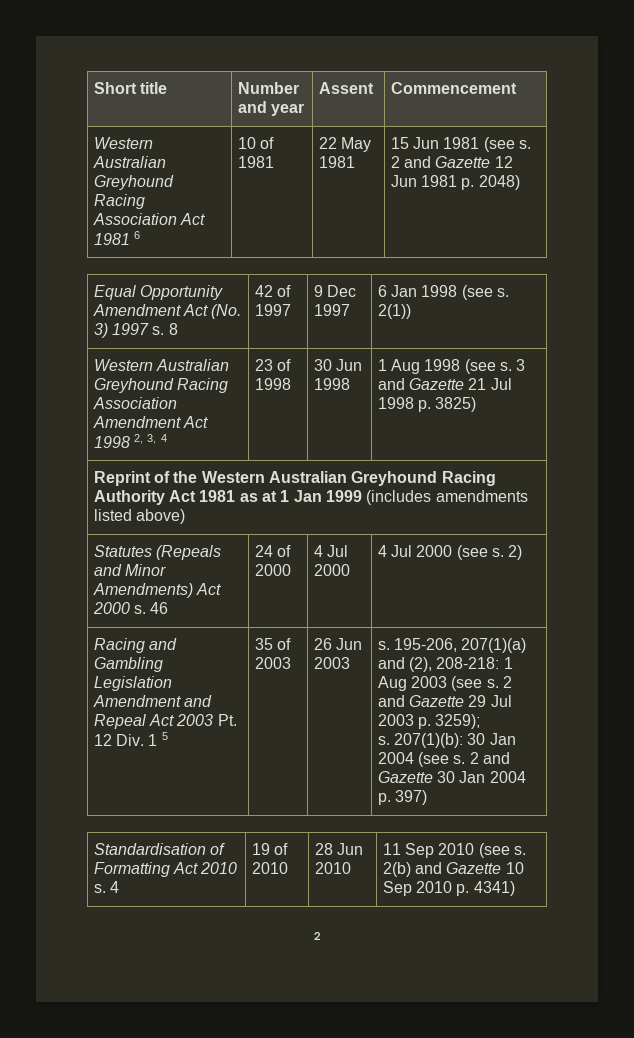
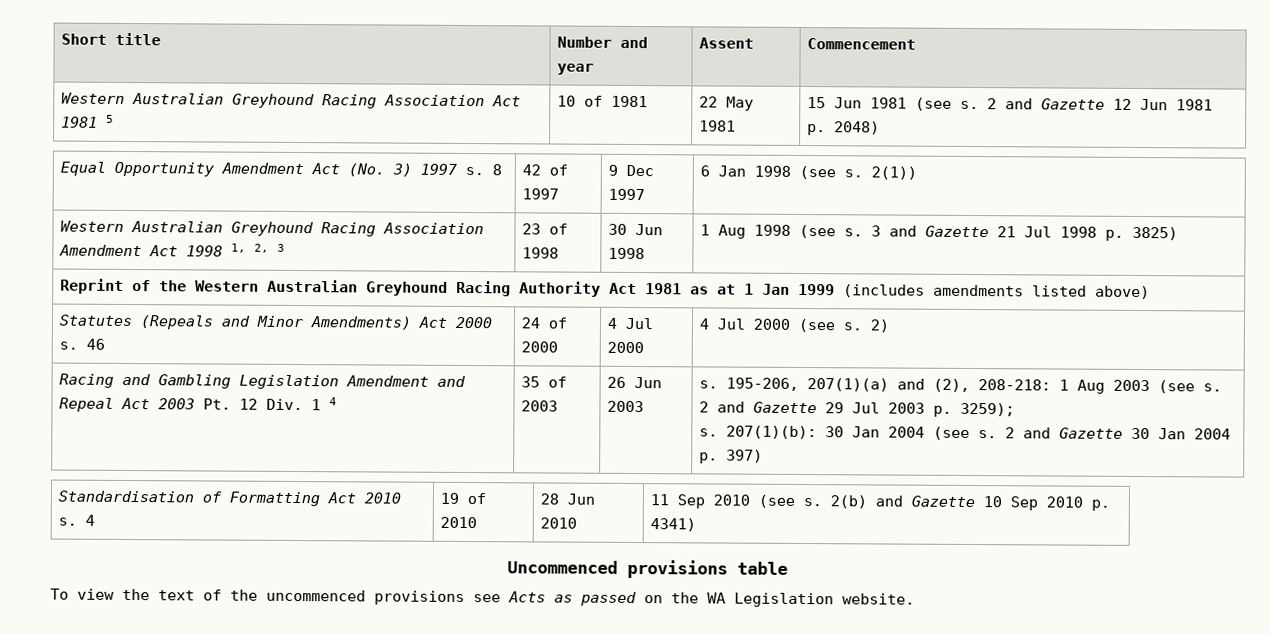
- Western Australian Greyhound Racing Association Act 1981 6 | 10 of 1981 | 22 May 1981 | 15 Jun 1981 (see s. 2 and Gazette 12 Jun 1981 p. 2048)
+ Western Australian Greyhound Racing Association Act 1981 5 | 10 of 1981 | 22 May 1981 | 15 Jun 1981 (see s. 2 and Gazette 12 Jun 1981 p. 2048)
- Western Australian Greyhound Racing Association Amendment Act 1998 2, 3, 4 | 23 of 1998 | 30 Jun 1998 | 1 Aug 1998 (see s. 3 and Gazette 21 Jul 1998 p. 3825)
+ Western Australian Greyhound Racing Association Amendment Act 1998 1, 2, 3 | 23 of 1998 | 30 Jun 1998 | 1 Aug 1998 (see s. 3 and Gazette 21 Jul 1998 p. 3825)
- Racing and Gambling Legislation Amendment and Repeal Act 2003 Pt. 12 Div. 1 5
+ Racing and Gambling Legislation Amendment and Repeal Act 2003 Pt. 12 Div. 1 4
  Standardisation of Formatting Act 2010 s. 4 | 19 of 2010 | 28 Jun 2010 | 11 Sep 2010 (see s. 2(b) and Gazette 10 Sep 2010 p. 4341)
- 2
+ Uncommenced provisions table
+ To view the text of the uncommenced provisions see Acts as passed on the WA Legislation website.

